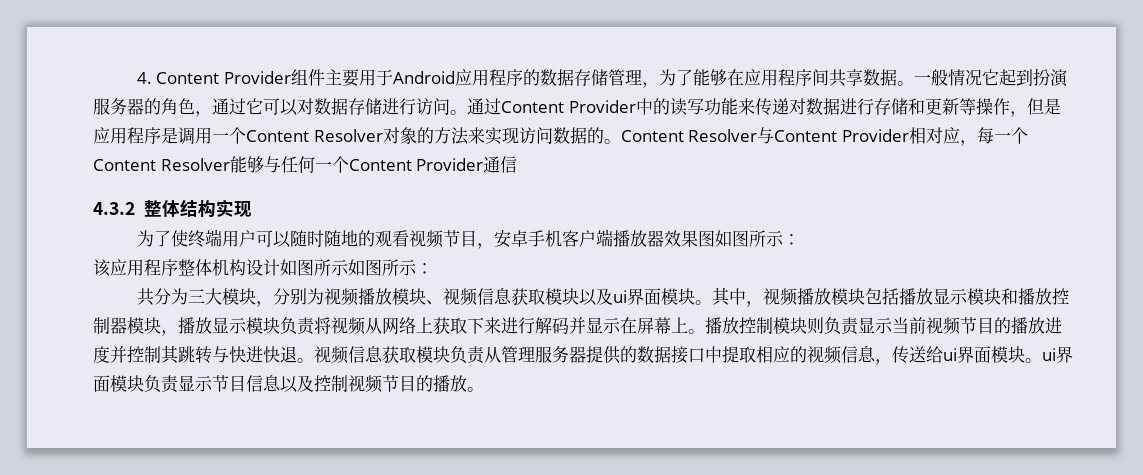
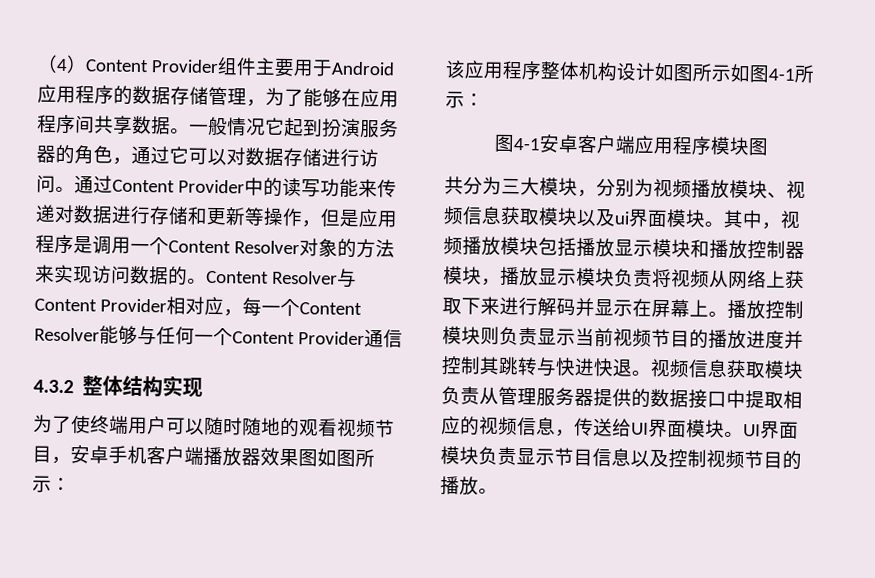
- 4. Content Provider组件主要用于Android应用程序的数据存储管理，为了能够在应用程序间共享数据。
+ （4）Content Provider组件主要用于Android应用程序的数据存储管理，为了能够在应用程序间共享数据。
- 该应用程序整体机构设计如图所示如图所示：
+ 该应用程序整体机构设计如图所示如图4-1所示：
+ 图4-1安卓客户端应用程序模块图
- 视频信息获取模块负责从管理服务器提供的数据接口中提取相应的视频信息，传送给ui界面模块。ui界面模块负责显示节目信息以及控制视频节目的播放。
+ 视频信息获取模块负责从管理服务器提供的数据接口中提取相应的视频信息，传送给UI界面模块。UI界面模块负责显示节目信息以及控制视频节目的播放。

